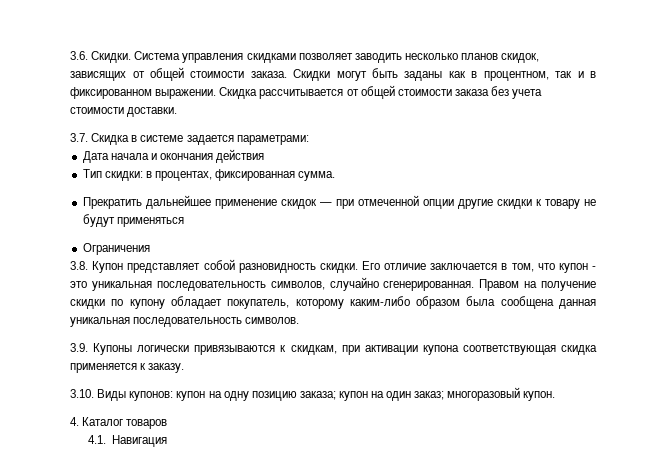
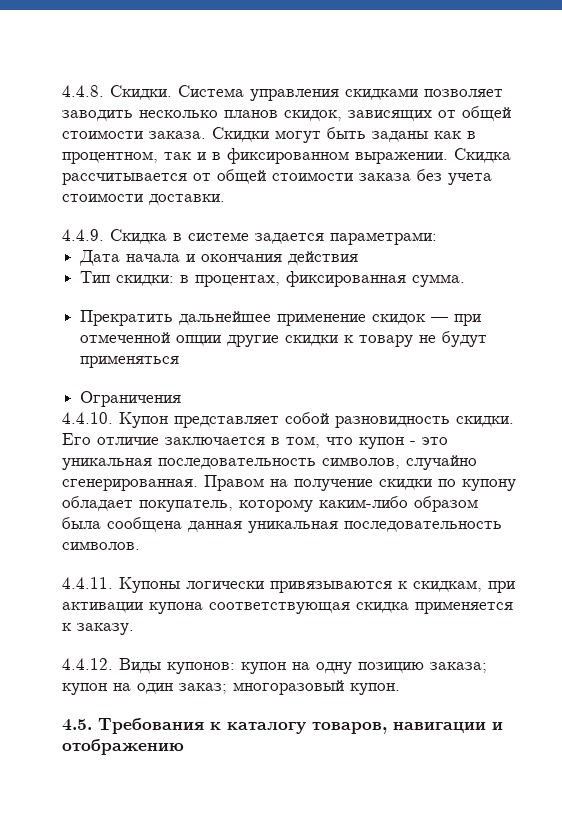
- 3.6. Скидки.
+ 4.4.8. Скидки.
- 3.7. Скидка в системе задается параметрами:
+ 4.4.9. Скидка в системе задается параметрами:
- 3.8. Купон представляет собой разновидность скидки.
+ 4.4.10. Купон представляет собой разновидность скидки.
- 3.9. Купоны логически привязываются к скидкам, при активации купона соответствующая скидка применяется к заказу.
+ 4.4.11. Купоны логически привязываются к скидкам, при активации купона соответствующая скидка применяется к заказу.
- 3.10. Виды купонов: купон на одну позицию заказа; купон на один заказ; многоразовый купон.
+ 4.4.12. Виды купонов: купон на одну позицию заказа; купон на один заказ; многоразовый купон.
- 4. Каталог товаров
- 4.1. Навигация
+ 4.5. Требования к каталогу товаров, навигации и отображению

